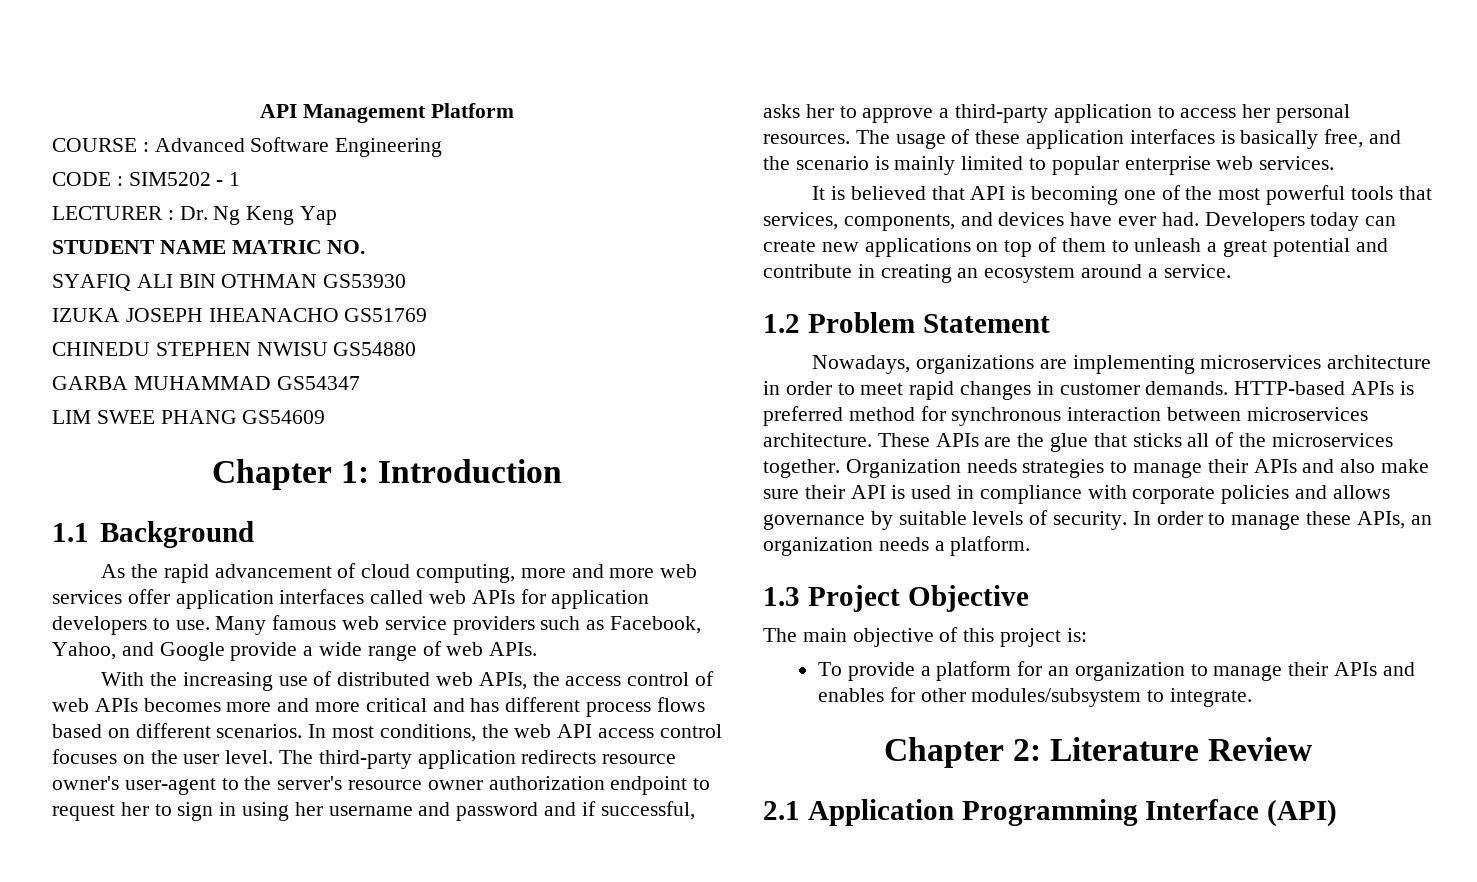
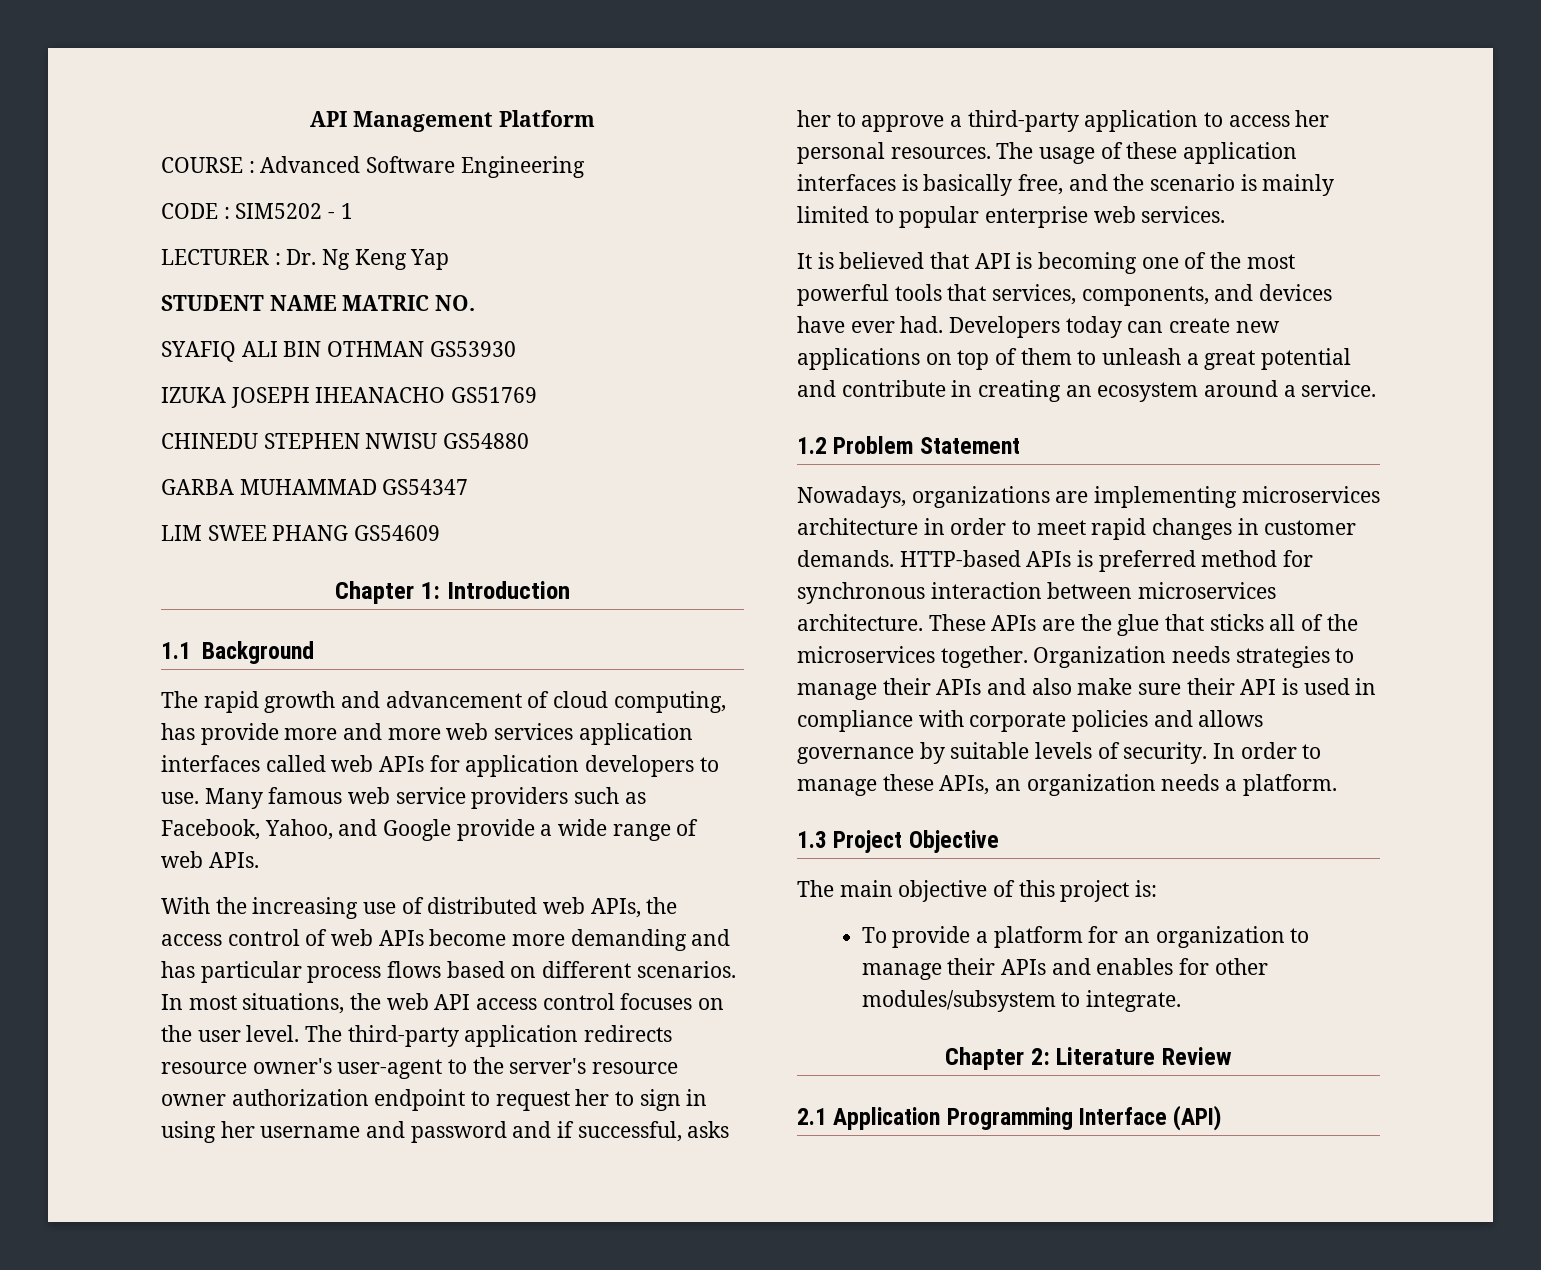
- As the rapid advancement of cloud computing, more and more web services offer application interfaces called web APIs for application developers to use.
+ The rapid growth and advancement of cloud computing, has provide more and more web services application interfaces called web APIs for application developers to use.
- With the increasing use of distributed web APIs, the access control of web APIs becomes more and more critical and has different process flows based on different scenarios.
+ With the increasing use of distributed web APIs, the access control of web APIs become more demanding and has particular process flows based on different scenarios.
- In most conditions, the web API access control focuses on the user level.
+ In most situations, the web API access control focuses on the user level.

